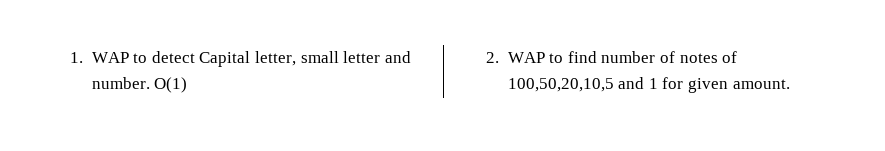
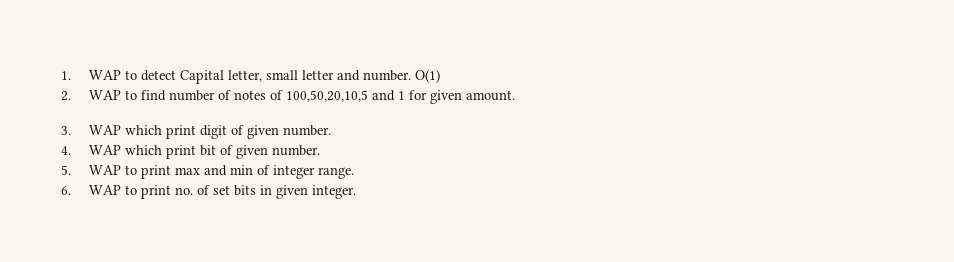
+ 3. WAP which print digit of given number.
+ 4. WAP which print bit of given number.
+ 5. WAP to print max and min of integer range.
+ 6. WAP to print no. of set bits in given integer.

